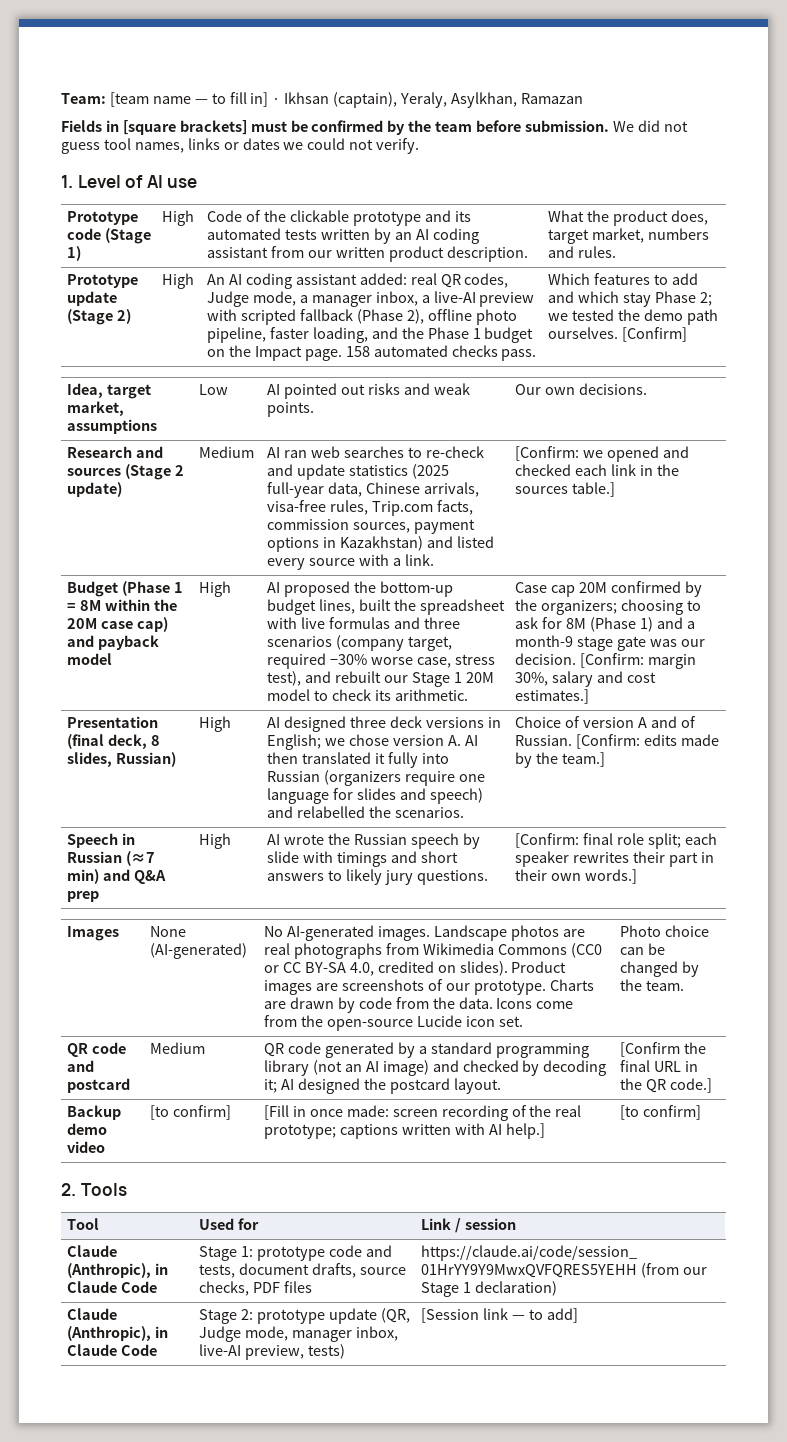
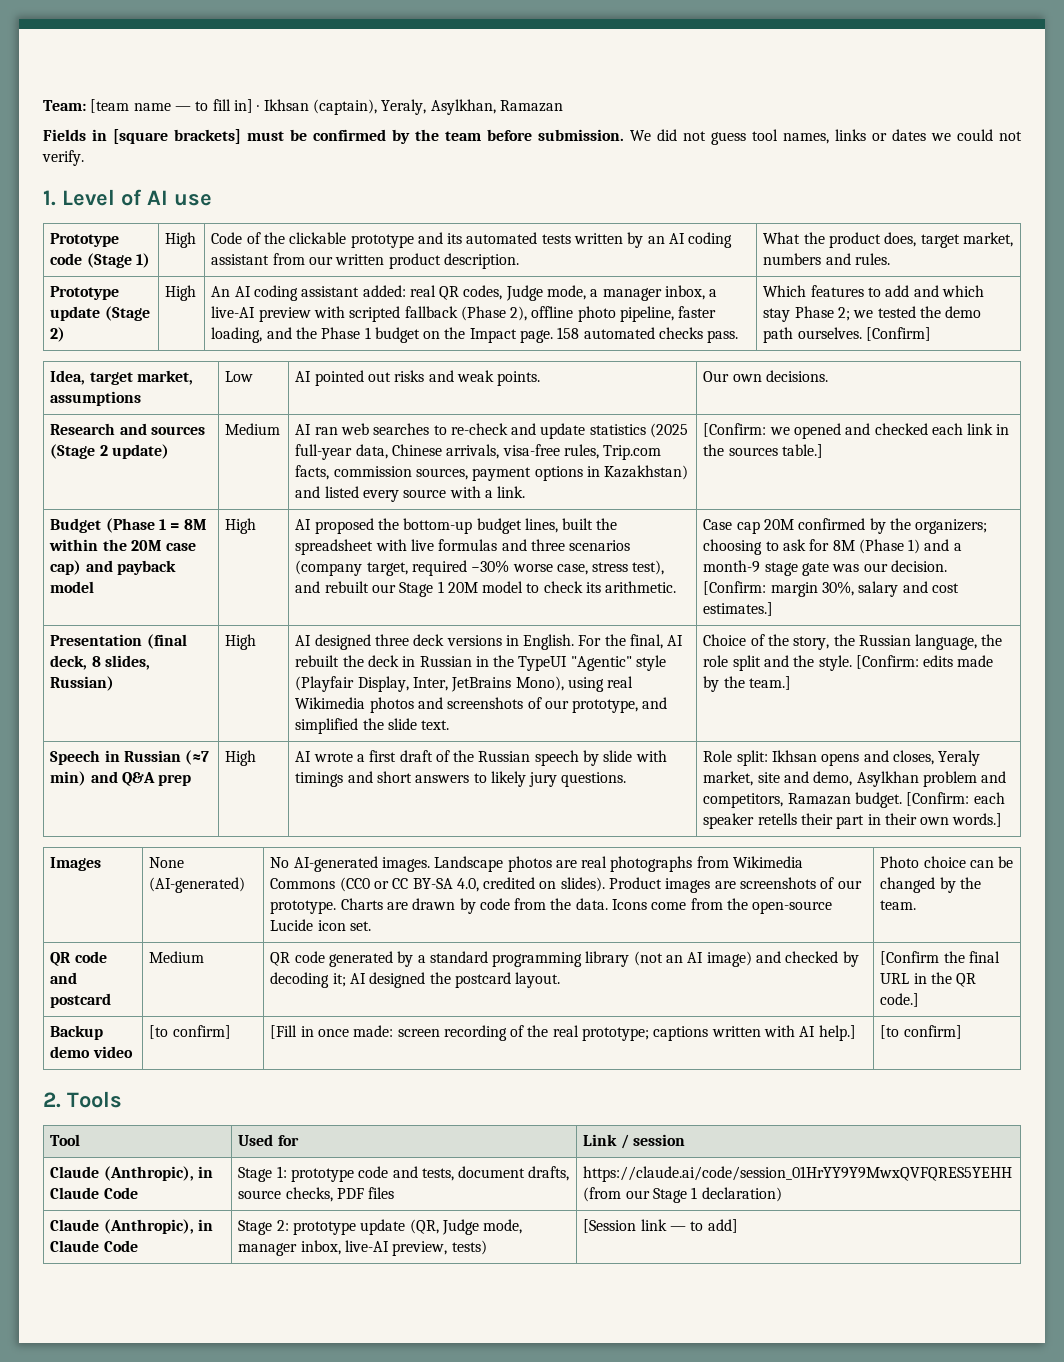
- AI designed three deck versions in English; we chose version A. AI then translated it fully into Russian (organizers require one language for slides and speech) and relabelled the scenarios. | Choice of version A and of Russian.
+ AI designed three deck versions in English. For the final, AI rebuilt the deck in Russian in the TypeUI "Agentic" style (Playfair Display, Inter, JetBrains Mono), using real Wikimedia photos and screenshots of our prototype, and simplified the slide text. | Choice of the story, the Russian language, the role split and the style.
- AI wrote the Russian speech by slide with timings and short answers to likely jury questions.
+ AI wrote a first draft of the Russian speech by slide with timings and short answers to likely jury questions.
- [Confirm: final role split; each speaker rewrites their part in their own words.]
+ Role split: Ikhsan opens and closes, Yeraly market, site and demo, Asylkhan problem and competitors, Ramazan budget. [Confirm: each speaker retells their part in their own words.]

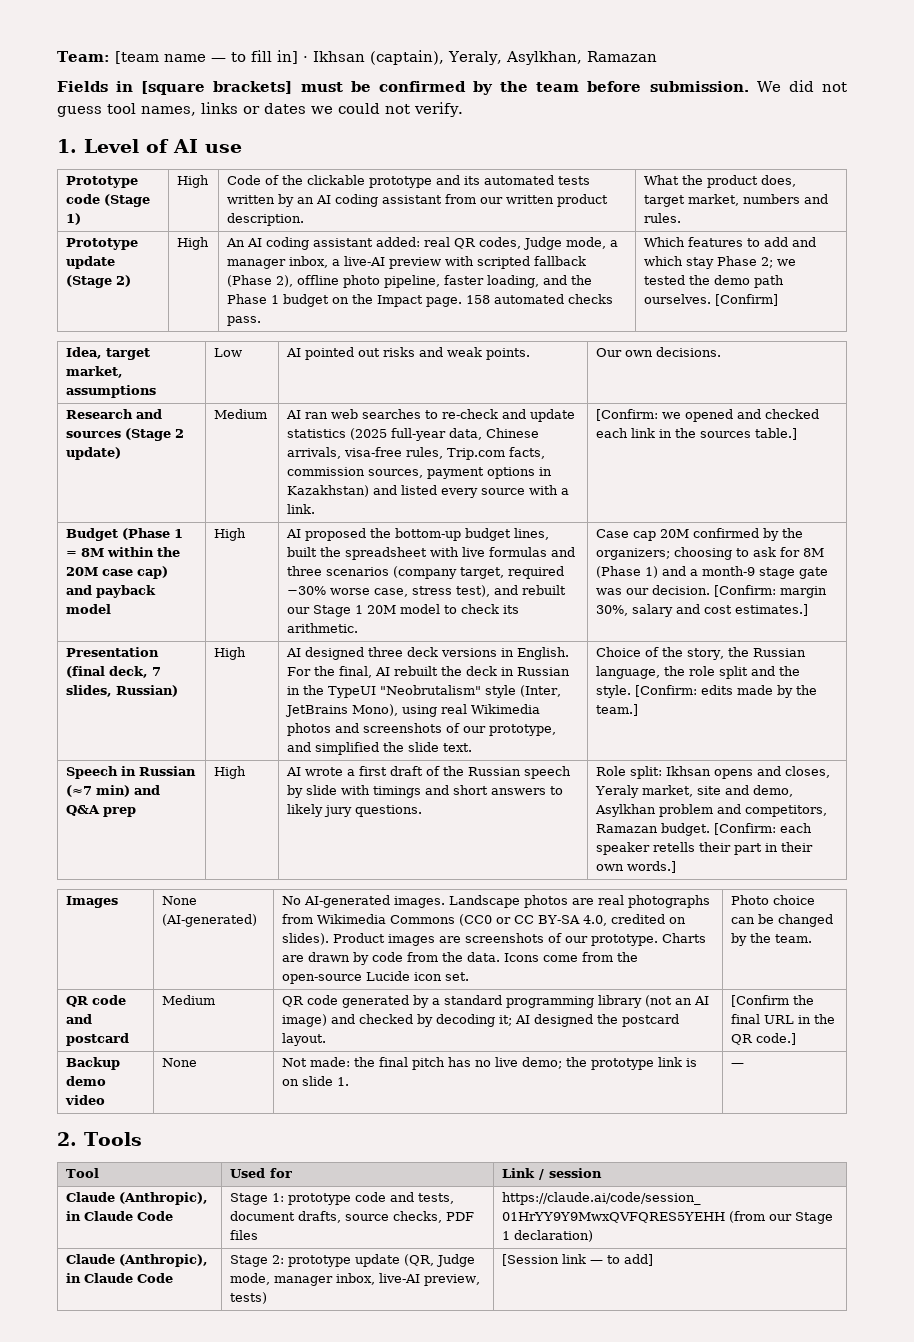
- Presentation (final deck, 8 slides, Russian)
+ Presentation (final deck, 7 slides, Russian)
- For the final, AI rebuilt the deck in Russian in the TypeUI "Agentic" style (Playfair Display, Inter, JetBrains Mono), using real Wikimedia photos and screenshots of our prototype, and simplified the slide text.
+ For the final, AI rebuilt the deck in Russian in the TypeUI "Neobrutalism" style (Inter, JetBrains Mono), using real Wikimedia photos and screenshots of our prototype, and simplified the slide text.
- Backup demo video | [to confirm] | [Fill in once made: screen recording of the real prototype; captions written with AI help.] | [to confirm]
+ Backup demo video | None | Not made: the final pitch has no live demo; the prototype link is on slide 1. | —

